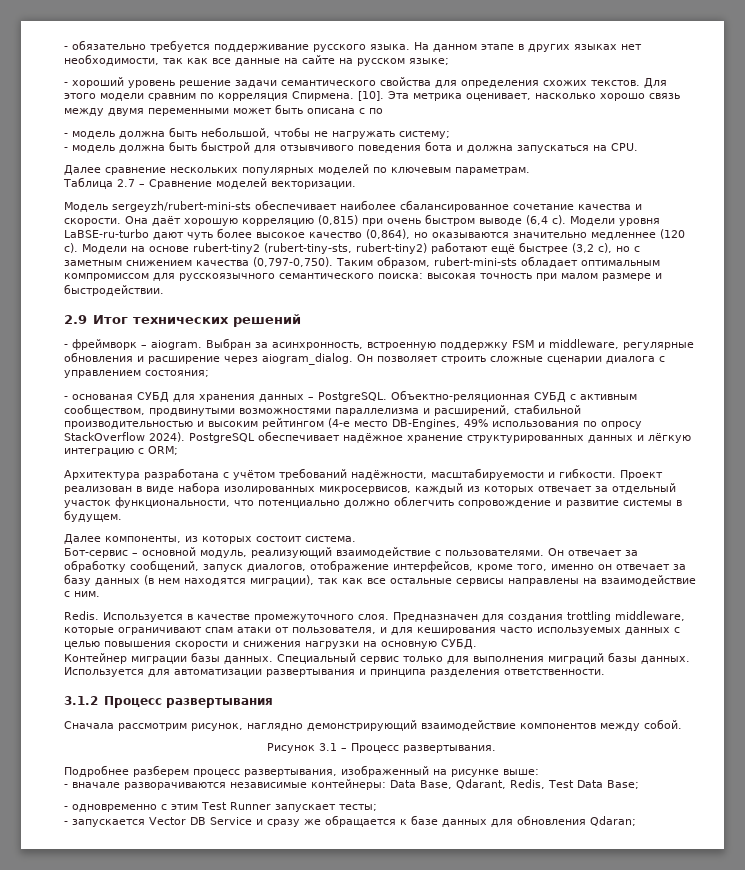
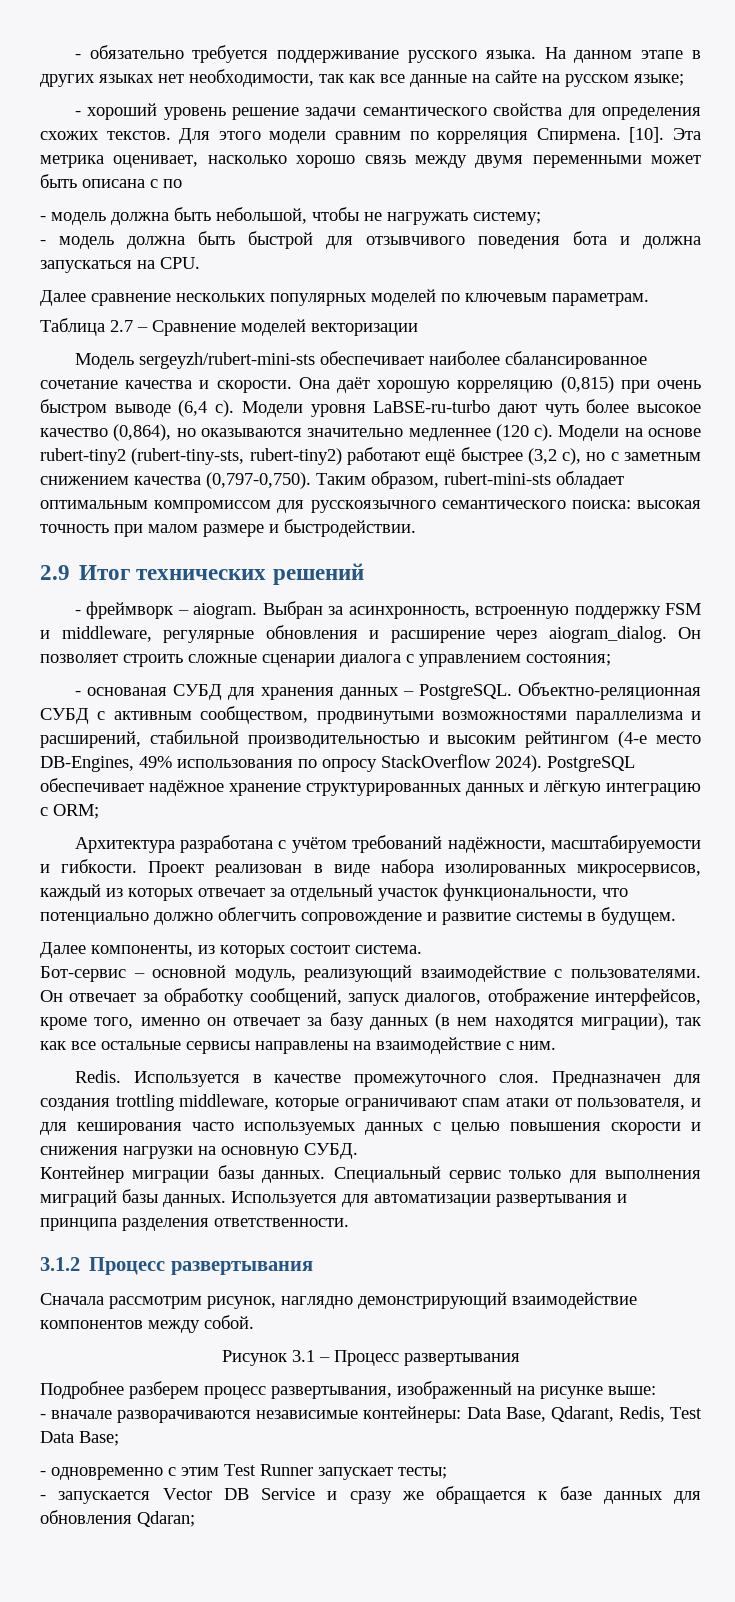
- Таблица 2.7 – Сравнение моделей векторизации.
+ Таблица 2.7 – Сравнение моделей векторизации
- Рисунок 3.1 – Процесс развертывания.
+ Рисунок 3.1 – Процесс развертывания

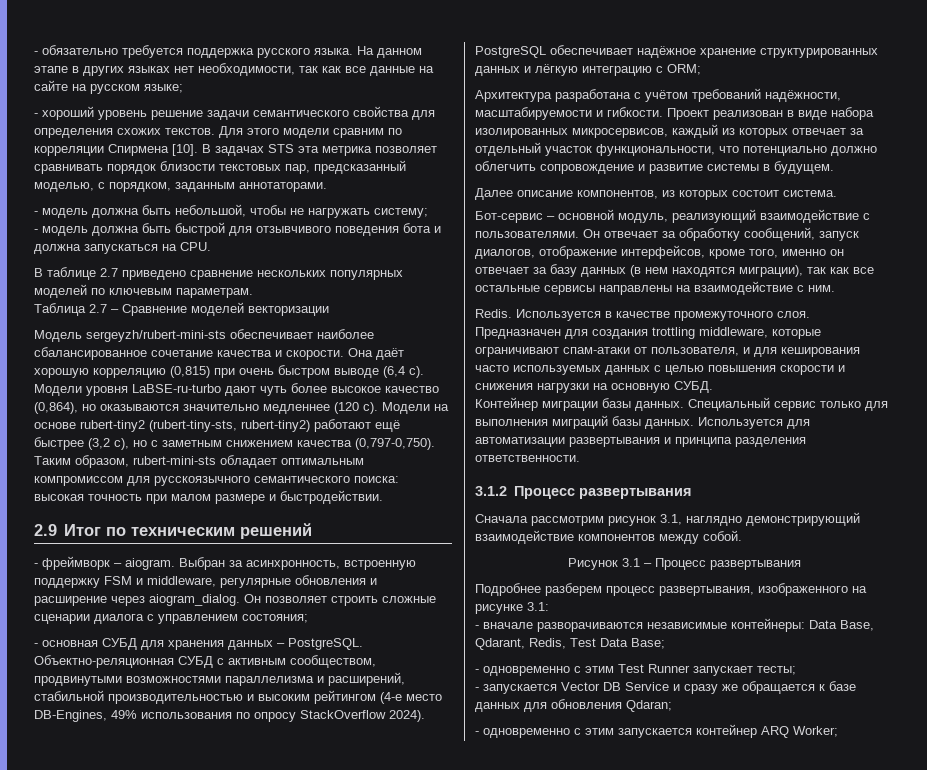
- - обязательно требуется поддерживание русского языка.
+ - обязательно требуется поддержка русского языка.
- Для этого модели сравним по корреляция Спирмена. [10]. Эта метрика оценивает, насколько хорошо связь между двумя переменными может быть описана с по
+ Для этого модели сравним по корреляции Спирмена [10]. В задачах STS эта метрика позволяет сравнивать порядок близости текстовых пар, предсказанный моделью, с порядком, заданным аннотаторами.
- Далее сравнение нескольких популярных моделей по ключевым параметрам.
+ В таблице 2.7 приведено сравнение нескольких популярных моделей по ключевым параметрам.
- 2.9 Итог технических решений
+ 2.9 Итог по техническим решений
- - основаная СУБД для хранения данных – PostgreSQL.
+ - основная СУБД для хранения данных – PostgreSQL.
- Далее компоненты, из которых состоит система.
+ Далее описание компонентов, из которых состоит система.
- Предназначен для создания trottling middleware, которые ограничивают спам атаки от пользователя, и для кеширования часто используемых данных с целью повышения скорости и снижения нагрузки на основную СУБД.
+ Предназначен для создания trottling middleware, которые ограничивают спам-атаки от пользователя, и для кеширования часто используемых данных с целью повышения скорости и снижения нагрузки на основную СУБД.
- Сначала рассмотрим рисунок, наглядно демонстрирующий взаимодействие компонентов между собой.
+ Сначала рассмотрим рисунок 3.1, наглядно демонстрирующий взаимодействие компонентов между собой.
- Подробнее разберем процесс развертывания, изображенный на рисунке выше:
+ Подробнее разберем процесс развертывания, изображенного на рисунке 3.1:
+ - одновременно с этим запускается контейнер ARQ Worker;

